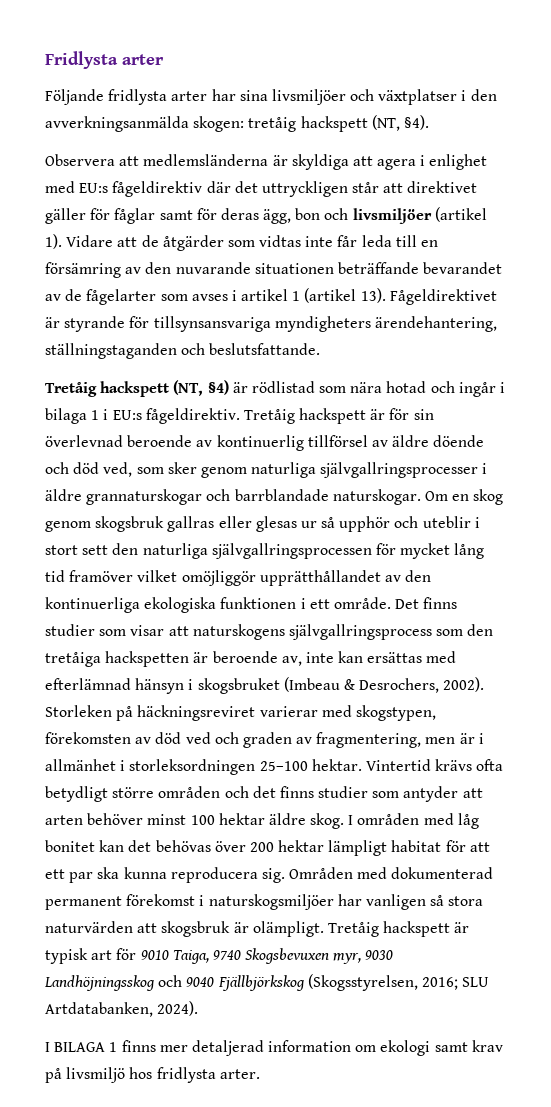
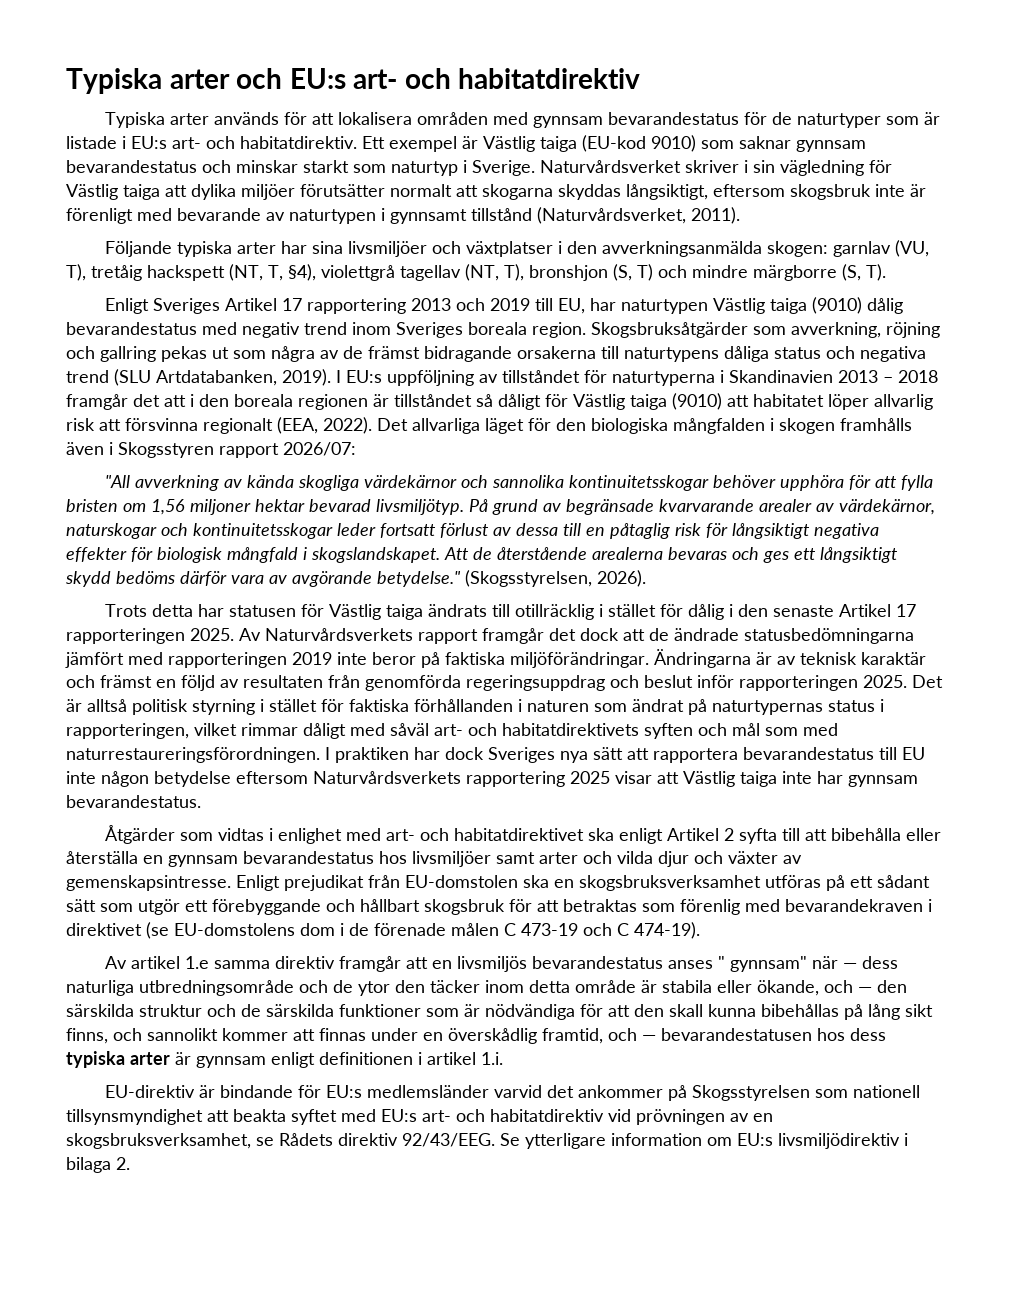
- Fridlysta arter
+ Typiska arter och EU:s art- och habitatdirektiv
+ Typiska arter används för att lokalisera områden med gynnsam bevarandestatus för de naturtyper som är listade i EU:s art- och habitatdirektiv. Ett exempel är Västlig taiga (EU-kod 9010) som saknar gynnsam bevarandestatus och minskar starkt som naturtyp i Sverige. Naturvårdsverket skriver i sin vägledning för Västlig taiga att dylika miljöer förutsätter normalt att skogarna skyddas långsiktigt, eftersom skogsbruk inte är förenligt med bevarande av naturtypen i gynnsamt tillstånd (Naturvårdsverket, 2011).
- Följande fridlysta arter har sina livsmiljöer och växtplatser i den avverkningsanmälda skogen: tretåig hackspett (NT, §4).
- Observera att medlemsländerna är skyldiga att agera i enlighet med EU:s fågeldirektiv där det uttryckligen står att direktivet gäller för fåglar samt för deras ägg, bon och livsmiljöer (artikel 1). Vidare att de åtgärder som vidtas inte får leda till en försämring av den nuvarande situationen beträffande bevarandet av de fågelarter som avses i artikel 1 (artikel 13). Fågeldirektivet är styrande för tillsynsansvariga myndigheters ärendehantering, ställningstaganden och beslutsfattande.
- Tretåig hackspett (NT, §4) är rödlistad som nära hotad och ingår i bilaga 1 i EU:s fågeldirektiv. Tretåig hackspett är för sin överlevnad beroende av kontinuerlig tillförsel av äldre döende och död ved, som sker genom naturliga självgallringsprocesser i äldre grannaturskogar och barrblandade naturskogar. Om en skog genom skogsbruk gallras eller glesas ur så upphör och uteblir i stort sett den naturliga självgallringsprocessen för mycket lång tid framöver vilket omöjliggör upprätthållandet av den kontinuerliga ekologiska funktionen i ett område. Det finns studier som visar att naturskogens självgallringsprocess som den tretåiga hackspetten är beroende av, inte kan ersättas med efterlämnad hänsyn i skogsbruket (Imbeau & Desrochers, 2002). Storleken på häckningsreviret varierar med skogstypen, förekomsten av död ved och graden av fragmentering, men är i allmänhet i storleksordningen 25–100 hektar. Vintertid krävs ofta betydligt större områden och det finns studier som antyder att arten behöver minst 100 hektar äldre skog. I områden med låg bonitet kan det behövas över 200 hektar lämpligt habitat för att ett par ska kunna reproducera sig. Områden med dokumenterad permanent förekomst i naturskogsmiljöer har vanligen så stora naturvärden att skogsbruk är olämpligt. Tretåig hackspett är typisk art för 9010 Taiga, 9740 Skogsbevuxen myr, 9030 Landhöjningsskog och 9040 Fjällbjörkskog (Skogsstyrelsen, 2016; SLU Artdatabanken, 2024).
- I BILAGA 1 finns mer detaljerad information om ekologi samt krav på livsmiljö hos fridlysta arter.
+ Följande typiska arter har sina livsmiljöer och växtplatser i den avverkningsanmälda skogen: garnlav (VU, T), tretåig hackspett (NT, T, §4), violettgrå tagellav (NT, T), bronshjon (S, T) och mindre märgborre (S, T).
+ Enligt Sveriges Artikel 17 rapportering 2013 och 2019 till EU, har naturtypen Västlig taiga (9010) dålig bevarandestatus med negativ trend inom Sveriges boreala region. Skogsbruksåtgärder som avverkning, röjning och gallring pekas ut som några av de främst bidragande orsakerna till naturtypens dåliga status och negativa trend (SLU Artdatabanken, 2019). I EU:s uppföljning av tillståndet för naturtyperna i Skandinavien 2013 – 2018 framgår det att i den boreala regionen är tillståndet så dåligt för Västlig taiga (9010) att habitatet löper allvarlig risk att försvinna regionalt (EEA, 2022). Det allvarliga läget för den biologiska mångfalden i skogen framhålls även i Skogsstyren rapport 2026/07:
+ "All avverkning av kända skogliga värdekärnor och sannolika kontinuitetsskogar behöver upphöra för att fylla bristen om 1,56 miljoner hektar bevarad livsmiljötyp. På grund av begränsade kvarvarande arealer av värdekärnor, naturskogar och kontinuitetsskogar leder fortsatt förlust av dessa till en påtaglig risk för långsiktigt negativa effekter för biologisk mångfald i skogslandskapet. Att de återstående arealerna bevaras och ges ett långsiktigt skydd bedöms därför vara av avgörande betydelse." (Skogsstyrelsen, 2026).
+ Trots detta har statusen för Västlig taiga ändrats till otillräcklig i stället för dålig i den senaste Artikel 17 rapporteringen 2025. Av Naturvårdsverkets rapport framgår det dock att de ändrade statusbedömningarna jämfört med rapporteringen 2019 inte beror på faktiska miljöförändringar. Ändringarna är av teknisk karaktär och främst en följd av resultaten från genomförda regeringsuppdrag och beslut inför rapporteringen 2025. Det är alltså politisk styrning i stället för faktiska förhållanden i naturen som ändrat på naturtypernas status i rapporteringen, vilket rimmar dåligt med såväl art- och habitatdirektivets syften och mål som med naturrestaureringsförordningen. I praktiken har dock Sveriges nya sätt att rapportera bevarandestatus till EU inte någon betydelse eftersom Naturvårdsverkets rapportering 2025 visar att Västlig taiga inte har gynnsam bevarandestatus.
+ Åtgärder som vidtas i enlighet med art- och habitatdirektivet ska enligt Artikel 2 syfta till att bibehålla eller återställa en gynnsam bevarandestatus hos livsmiljöer samt arter och vilda djur och växter av gemenskapsintresse. Enligt prejudikat från EU-domstolen ska en skogsbruksverksamhet utföras på ett sådant sätt som utgör ett förebyggande och hållbart skogsbruk för att betraktas som förenlig med bevarandekraven i direktivet (se EU-domstolens dom i de förenade målen C 473-19 och C 474-19).
+ Av artikel 1.e samma direktiv framgår att en livsmiljös bevarandestatus anses " gynnsam" när — dess naturliga utbredningsområde och de ytor den täcker inom detta område är stabila eller ökande, och — den särskilda struktur och de särskilda funktioner som är nödvändiga för att den skall kunna bibehållas på lång sikt finns, och sannolikt kommer att finnas under en överskådlig framtid, och — bevarandestatusen hos dess typiska arter är gynnsam enligt definitionen i artikel 1.i.
+ EU-direktiv är bindande för EU:s medlemsländer varvid det ankommer på Skogsstyrelsen som nationell tillsynsmyndighet att beakta syftet med EU:s art- och habitatdirektiv vid prövningen av en skogsbruksverksamhet, se Rådets direktiv 92/43/EEG. Se ytterligare information om EU:s livsmiljödirektiv i bilaga 2.

